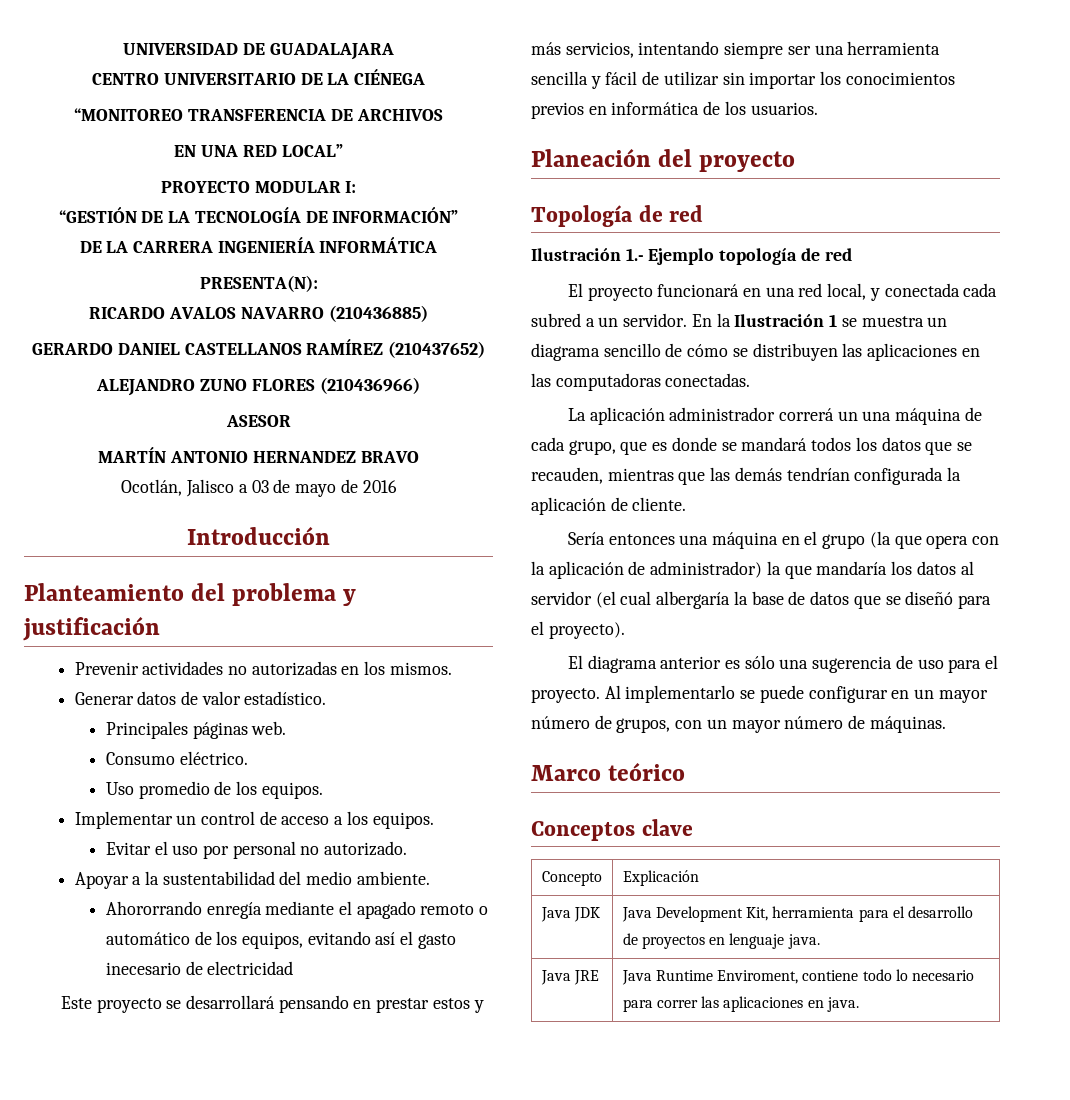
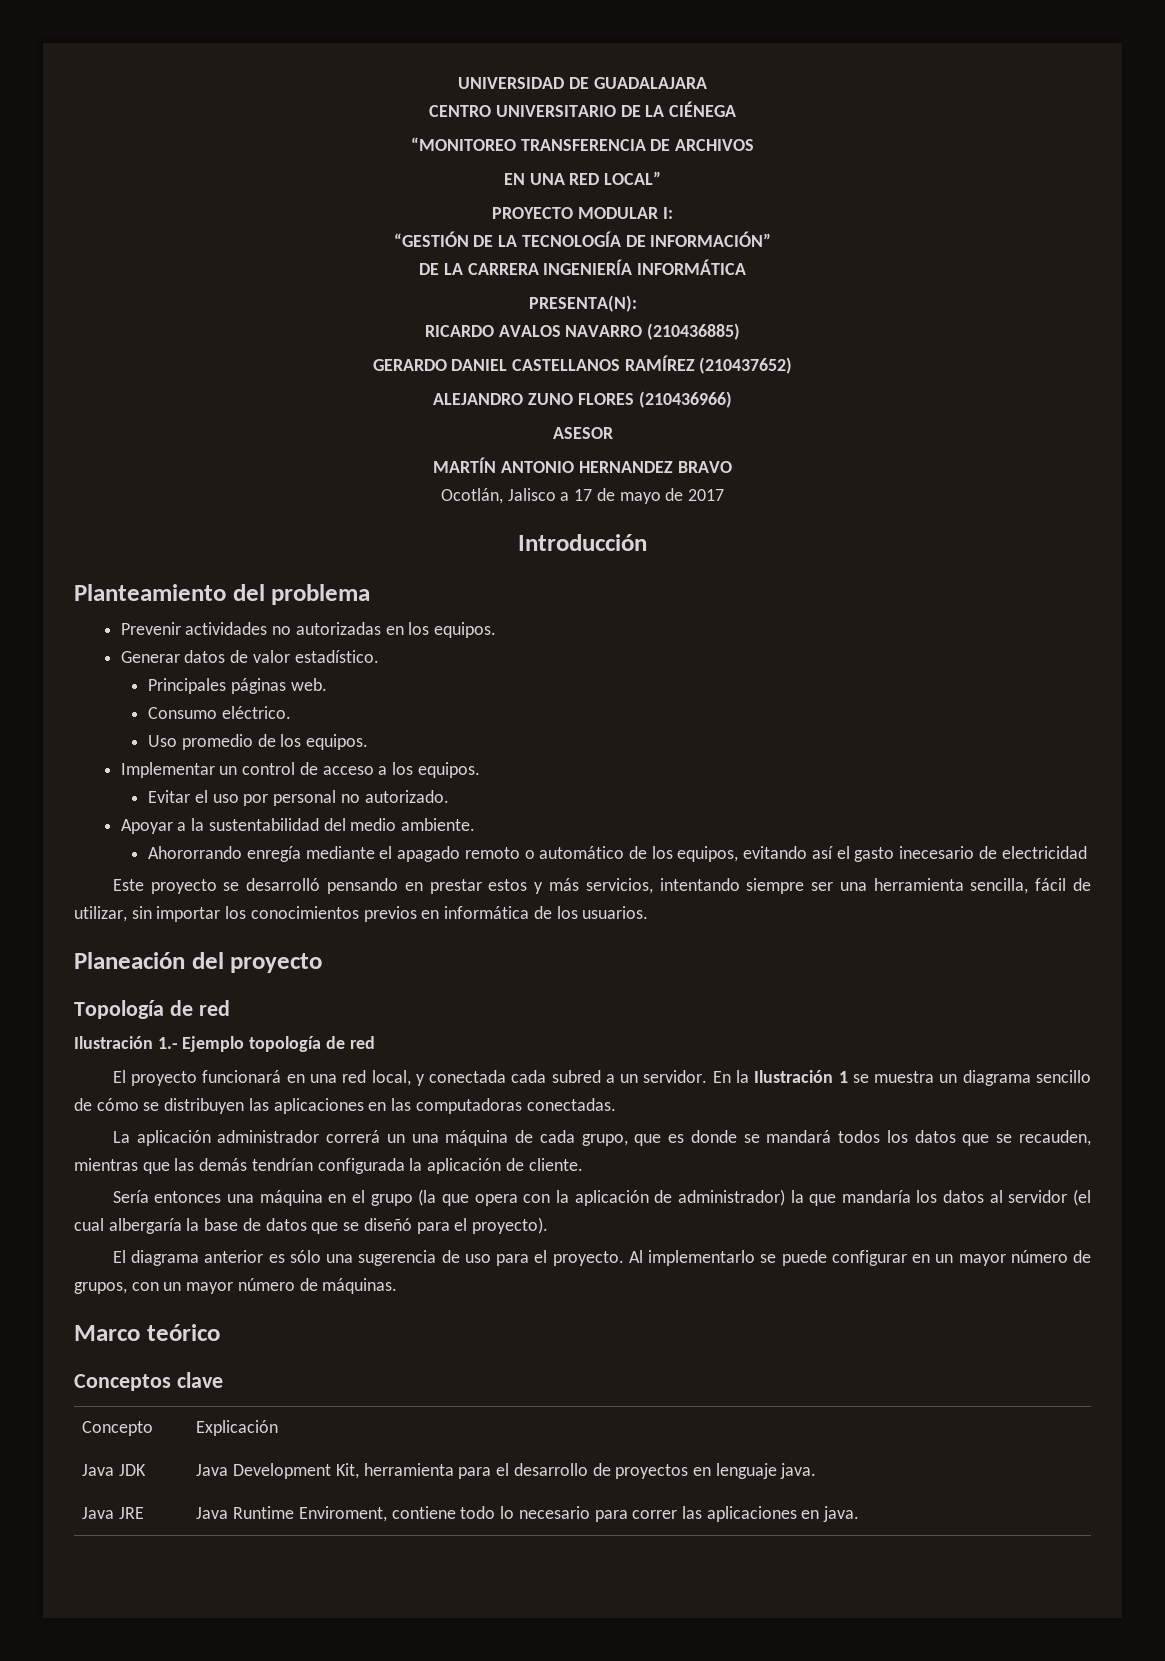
- Ocotlán, Jalisco a 03 de mayo de 2016
+ Ocotlán, Jalisco a 17 de mayo de 2017
- Planteamiento del problema y justificación
+ Planteamiento del problema
- Prevenir actividades no autorizadas en los mismos.
+ Prevenir actividades no autorizadas en los equipos.
- Este proyecto se desarrollará pensando en prestar estos y más servicios, intentando siempre ser una herramienta sencilla y fácil de utilizar sin importar los conocimientos previos en informática de los usuarios.
+ Este proyecto se desarrolló pensando en prestar estos y más servicios, intentando siempre ser una herramienta sencilla, fácil de utilizar, sin importar los conocimientos previos en informática de los usuarios.

